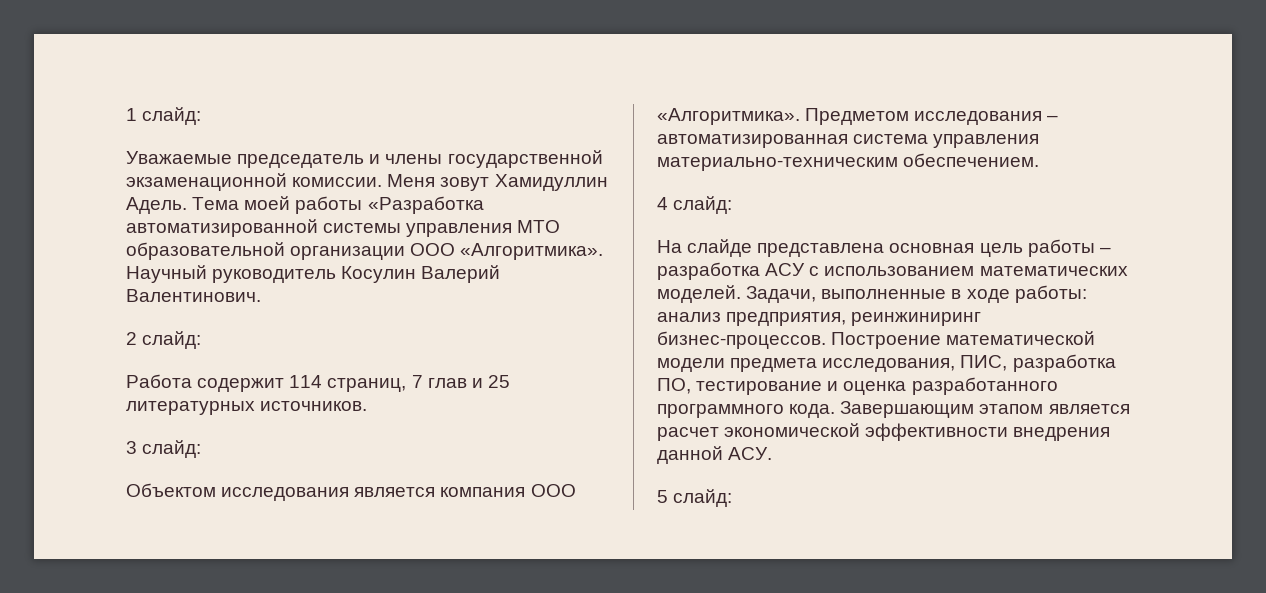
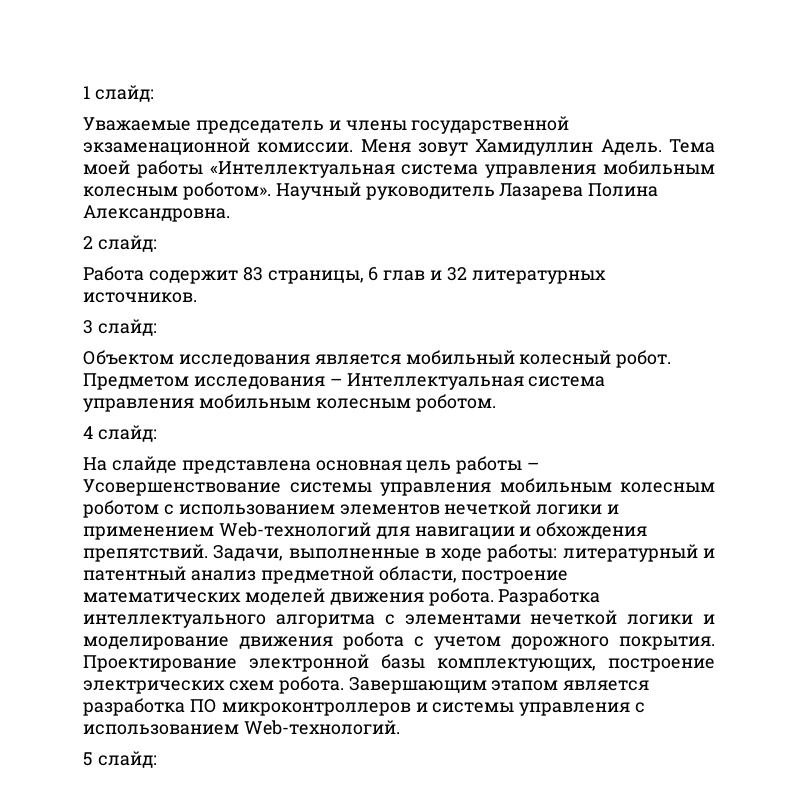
- Тема моей работы «Разработка автоматизированной системы управления МТО образовательной организации ООО «Алгоритмика». Научный руководитель Косулин Валерий Валентинович.
+ Тема моей работы «Интеллектуальная система управления мобильным колесным роботом». Научный руководитель Лазарева Полина Александровна.
- Работа содержит 114 страниц, 7 глав и 25 литературных источников.
+ Работа содержит 83 страницы, 6 глав и 32 литературных источников.
- Объектом исследования является компания ООО «Алгоритмика».
+ Объектом исследования является мобильный колесный робот.
- Предметом исследования – автоматизированная система управления материально-техническим обеспечением.
+ Предметом исследования – Интеллектуальная система управления мобильным колесным роботом.
- На слайде представлена основная цель работы – разработка АСУ с использованием математических моделей.
+ На слайде представлена основная цель работы – Усовершенствование системы управления мобильным колесным роботом с использованием элементов нечеткой логики и применением Web-технологий для навигации и обхождения препятствий.
- Задачи, выполненные в ходе работы: анализ предприятия, реинжиниринг бизнес-процессов. Построение математической модели предмета исследования, ПИС, разработка ПО, тестирование и оценка разработанного программного кода. Завершающим этапом является расчет экономической эффективности внедрения данной АСУ.
+ Задачи, выполненные в ходе работы: литературный и патентный анализ предметной области, построение математических моделей движения робота. Разработка интеллектуального алгоритма с элементами нечеткой логики и моделирование движения робота с учетом дорожного покрытия. Проектирование электронной базы комплектующих, построение электрических схем робота. Завершающим этапом является разработка ПО микроконтроллеров и системы управления с использованием Web-технологий.

